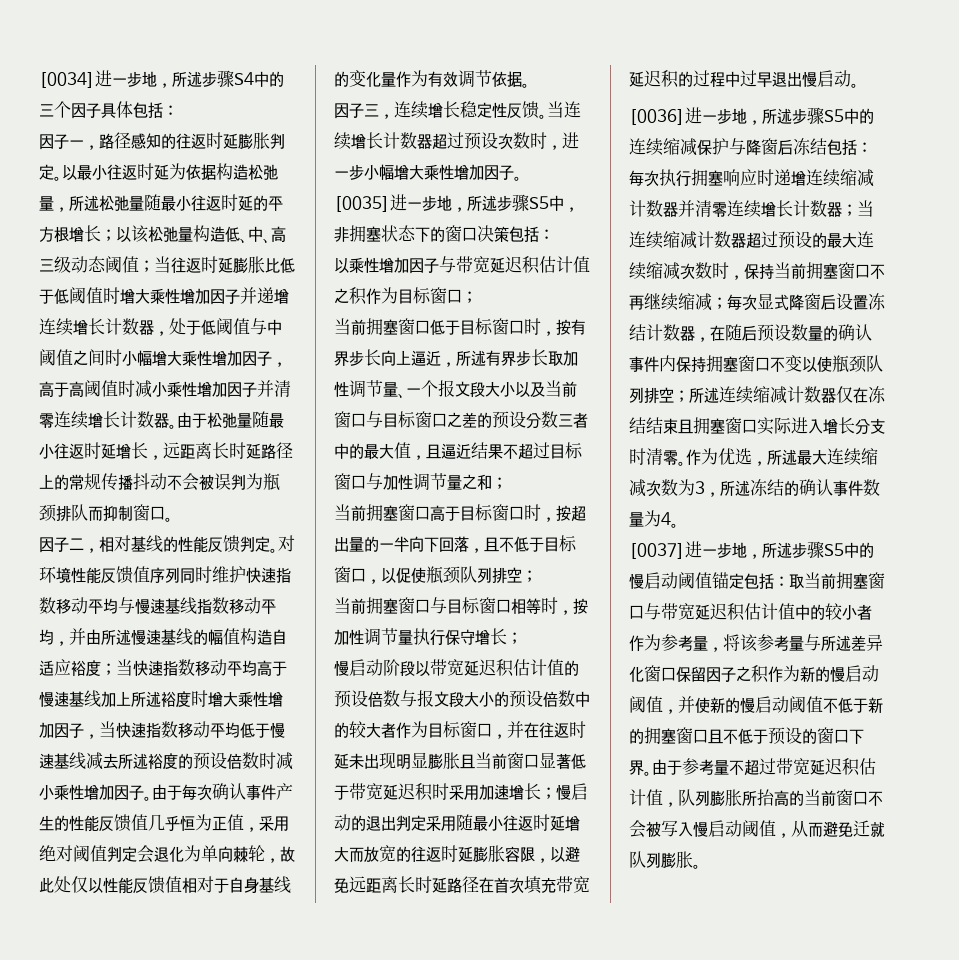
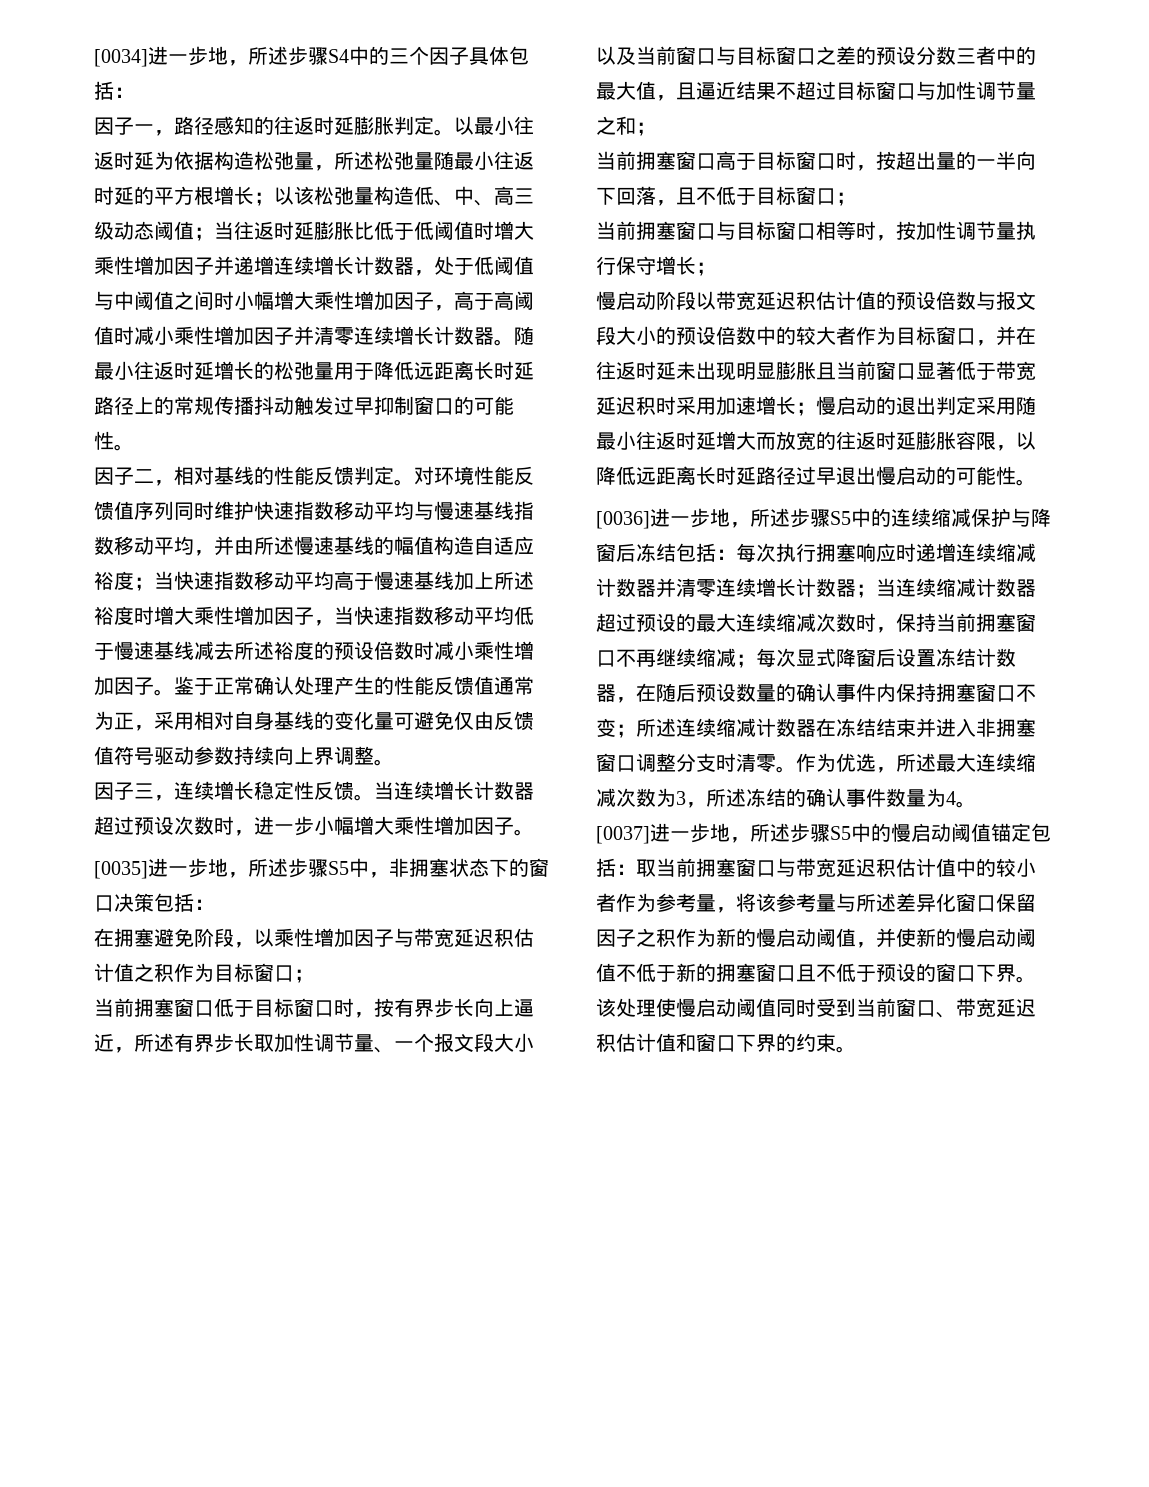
- 由于松弛量随最小往返时延增长，远距离长时延路径上的常规传播抖动不会被误判为瓶颈排队而抑制窗口。
+ 随最小往返时延增长的松弛量用于降低远距离长时延路径上的常规传播抖动触发过早抑制窗口的可能性。
- 由于每次确认事件产生的性能反馈值几乎恒为正值，采用绝对阈值判定会退化为单向棘轮，故此处仅以性能反馈值相对于自身基线的变化量作为有效调节依据。
+ 鉴于正常确认处理产生的性能反馈值通常为正，采用相对自身基线的变化量可避免仅由反馈值符号驱动参数持续向上界调整。
- 以乘性增加因子与带宽延迟积估计值之积作为目标窗口；
+ 在拥塞避免阶段，以乘性增加因子与带宽延迟积估计值之积作为目标窗口；
- 当前拥塞窗口高于目标窗口时，按超出量的一半向下回落，且不低于目标窗口，以促使瓶颈队列排空；
+ 当前拥塞窗口高于目标窗口时，按超出量的一半向下回落，且不低于目标窗口；
- 慢启动阶段以带宽延迟积估计值的预设倍数与报文段大小的预设倍数中的较大者作为目标窗口，并在往返时延未出现明显膨胀且当前窗口显著低于带宽延迟积时采用加速增长；慢启动的退出判定采用随最小往返时延增大而放宽的往返时延膨胀容限，以避免远距离长时延路径在首次填充带宽延迟积的过程中过早退出慢启动。
+ 慢启动阶段以带宽延迟积估计值的预设倍数与报文段大小的预设倍数中的较大者作为目标窗口，并在往返时延未出现明显膨胀且当前窗口显著低于带宽延迟积时采用加速增长；慢启动的退出判定采用随最小往返时延增大而放宽的往返时延膨胀容限，以降低远距离长时延路径过早退出慢启动的可能性。
- 每次显式降窗后设置冻结计数器，在随后预设数量的确认事件内保持拥塞窗口不变以使瓶颈队列排空；
+ 每次显式降窗后设置冻结计数器，在随后预设数量的确认事件内保持拥塞窗口不变；
- 所述连续缩减计数器仅在冻结结束且拥塞窗口实际进入增长分支时清零。
+ 所述连续缩减计数器在冻结结束并进入非拥塞窗口调整分支时清零。
- 由于参考量不超过带宽延迟积估计值，队列膨胀所抬高的当前窗口不会被写入慢启动阈值，从而避免迁就队列膨胀。
+ 该处理使慢启动阈值同时受到当前窗口、带宽延迟积估计值和窗口下界的约束。

